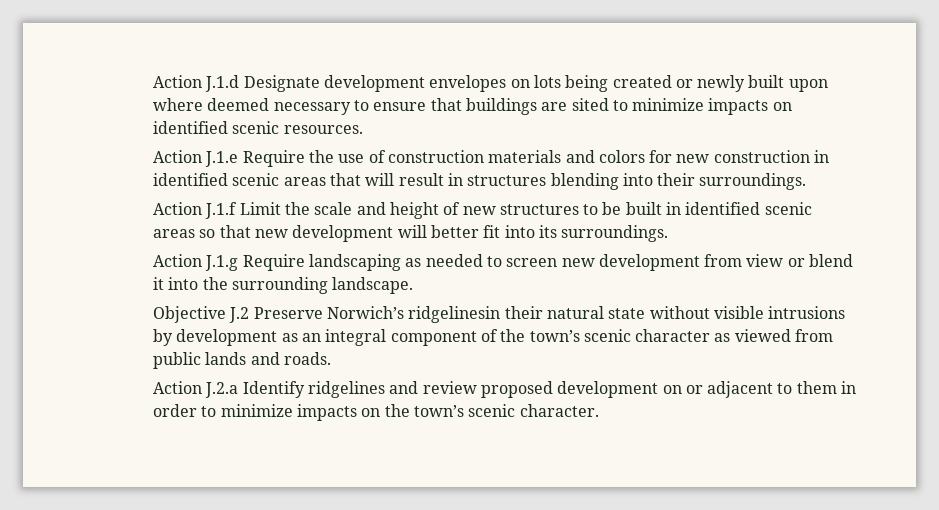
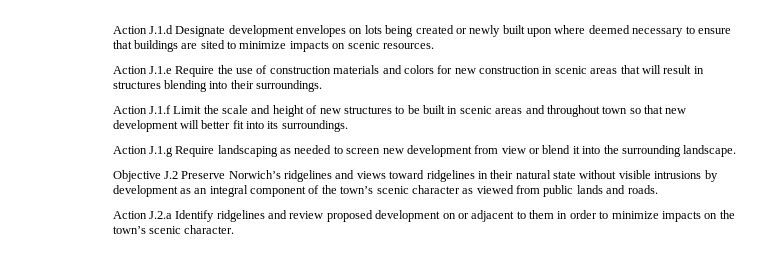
- Action J.1.d Designate development envelopes on lots being created or newly built upon where deemed necessary to ensure that buildings are sited to minimize impacts on identified scenic resources.
+ Action J.1.d Designate development envelopes on lots being created or newly built upon where deemed necessary to ensure that buildings are sited to minimize impacts on scenic resources.
- Action J.1.e Require the use of construction materials and colors for new construction in identified scenic areas that will result in structures blending into their surroundings.
+ Action J.1.e Require the use of construction materials and colors for new construction in scenic areas that will result in structures blending into their surroundings.
- Action J.1.f Limit the scale and height of new structures to be built in identified scenic areas so that new development will better fit into its surroundings.
+ Action J.1.f Limit the scale and height of new structures to be built in scenic areas and throughout town so that new development will better fit into its surroundings.
- Objective J.2 Preserve Norwich’s ridgelinesin their natural state without visible intrusions by development as an integral component of the town’s scenic character as viewed from public lands and roads.
+ Objective J.2 Preserve Norwich’s ridgelines and views toward ridgelines in their natural state without visible intrusions by development as an integral component of the town’s scenic character as viewed from public lands and roads.

